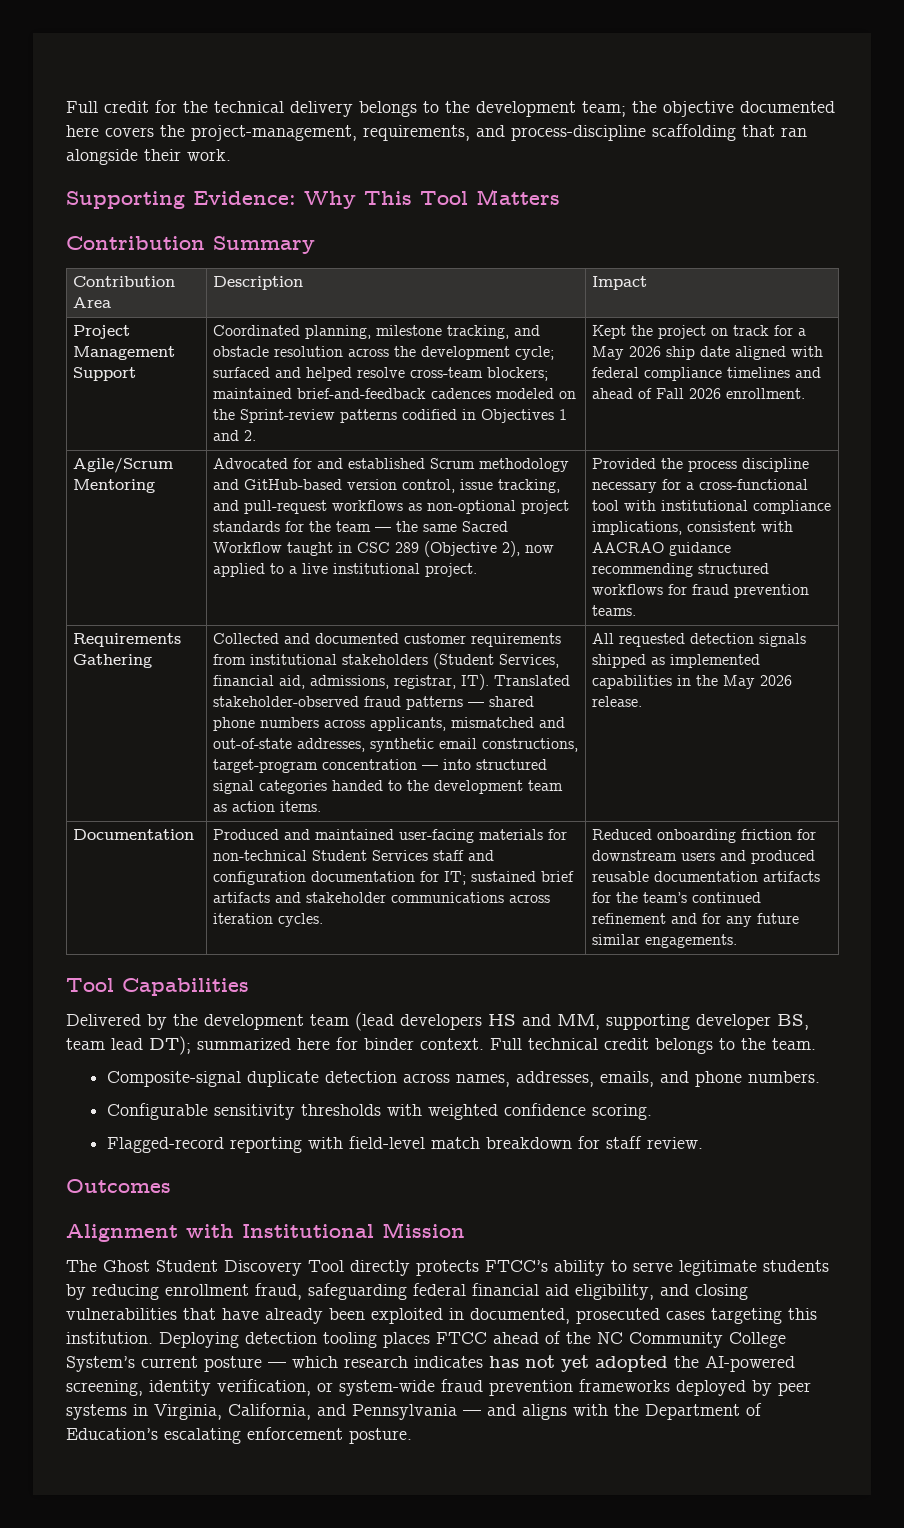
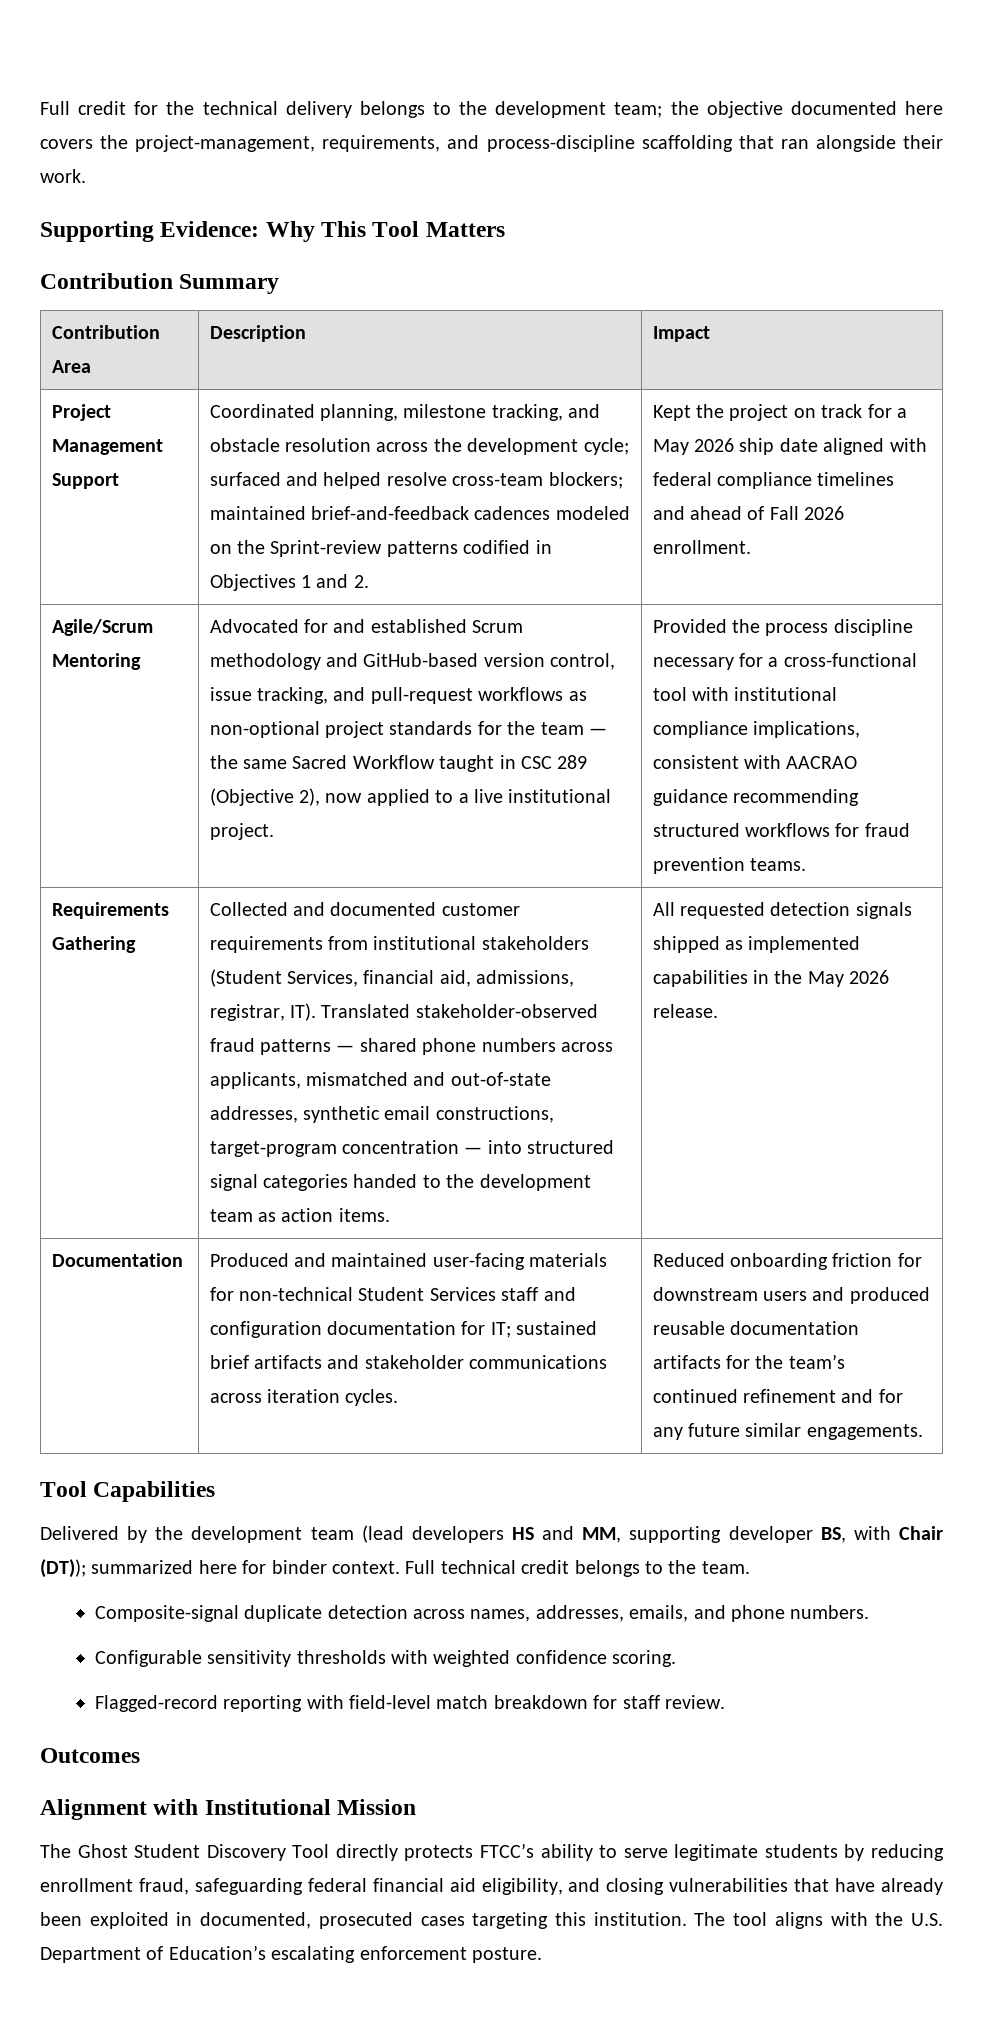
- Delivered by the development team (lead developers HS and MM, supporting developer BS, team lead DT); summarized here for binder context.
+ Delivered by the development team (lead developers HS and MM, supporting developer BS, with Chair (DT)); summarized here for binder context.
- Deploying detection tooling places FTCC ahead of the NC Community College System’s current posture — which research indicates has not yet adopted the AI-powered screening, identity verification, or system-wide fraud prevention frameworks deployed by peer systems in Virginia, California, and Pennsylvania — and aligns with the Department of Education’s escalating enforcement posture.
+ The tool aligns with the U.S. Department of Education’s escalating enforcement posture.

